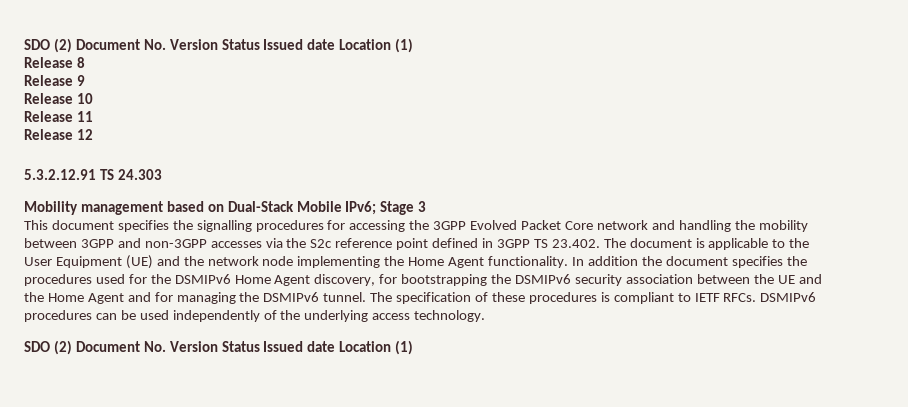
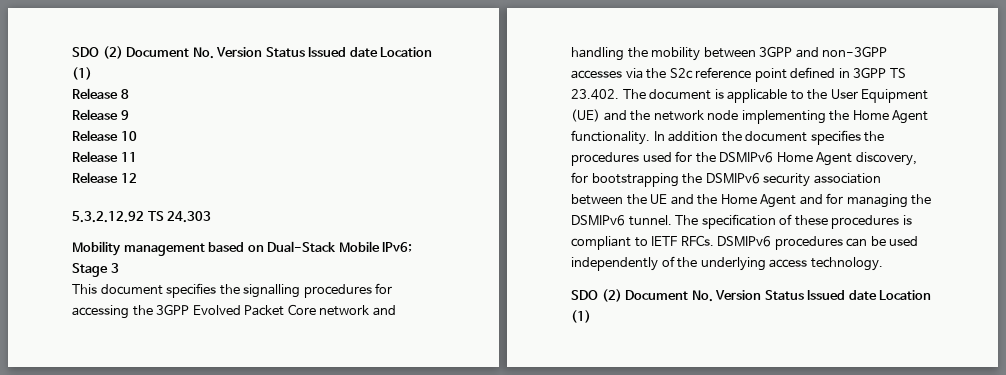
- 5.3.2.12.91 TS 24.303
+ 5.3.2.12.92 TS 24.303

